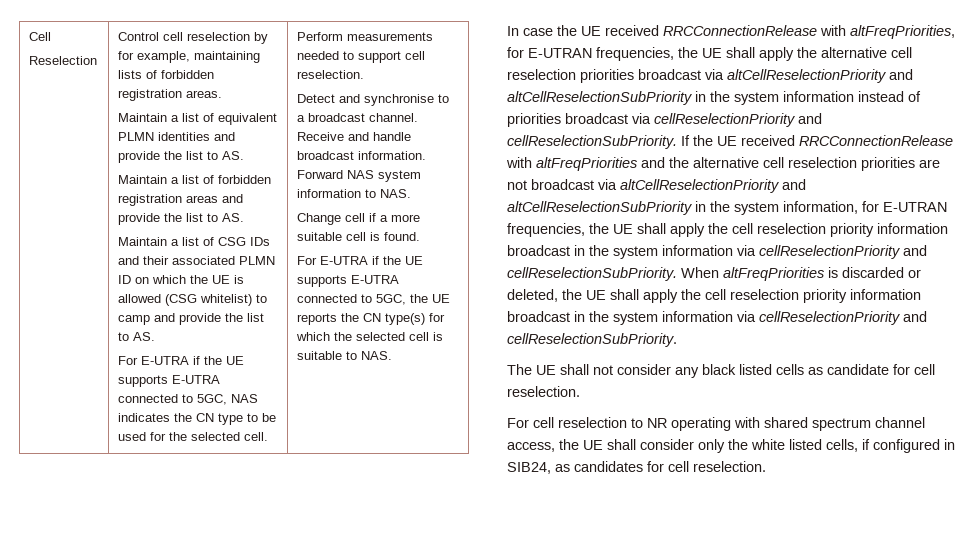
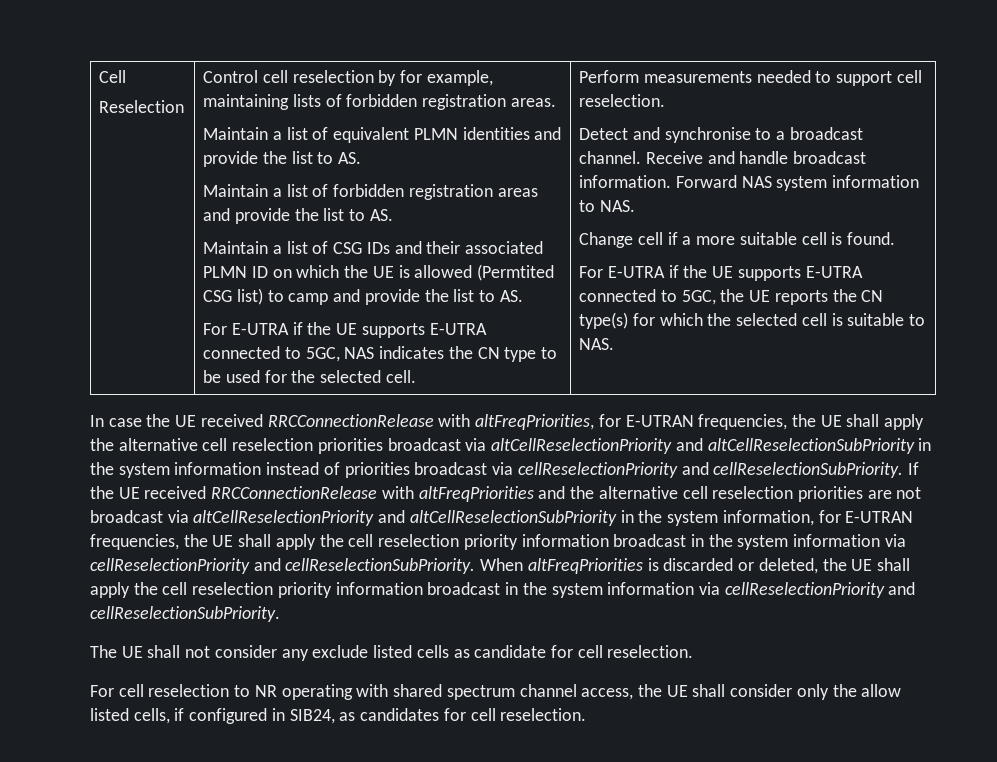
- Maintain a list of CSG IDs and their associated PLMN ID on which the UE is allowed (CSG whitelist) to camp and provide the list to AS.
+ Maintain a list of CSG IDs and their associated PLMN ID on which the UE is allowed (Permtited CSG list) to camp and provide the list to AS.
- The UE shall not consider any black listed cells as candidate for cell reselection.
+ The UE shall not consider any exclude listed cells as candidate for cell reselection.
- For cell reselection to NR operating with shared spectrum channel access, the UE shall consider only the white listed cells, if configured in SIB24, as candidates for cell reselection.
+ For cell reselection to NR operating with shared spectrum channel access, the UE shall consider only the allow listed cells, if configured in SIB24, as candidates for cell reselection.

